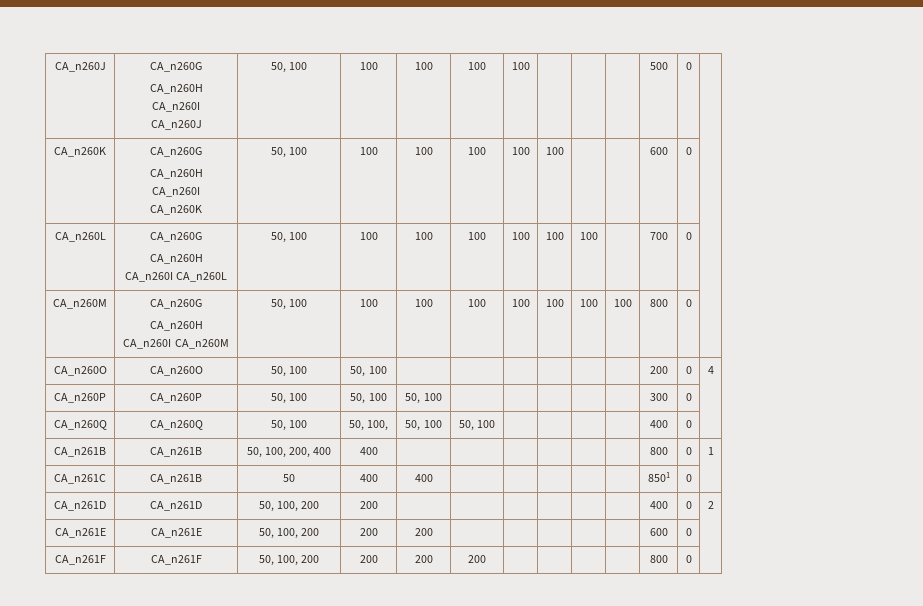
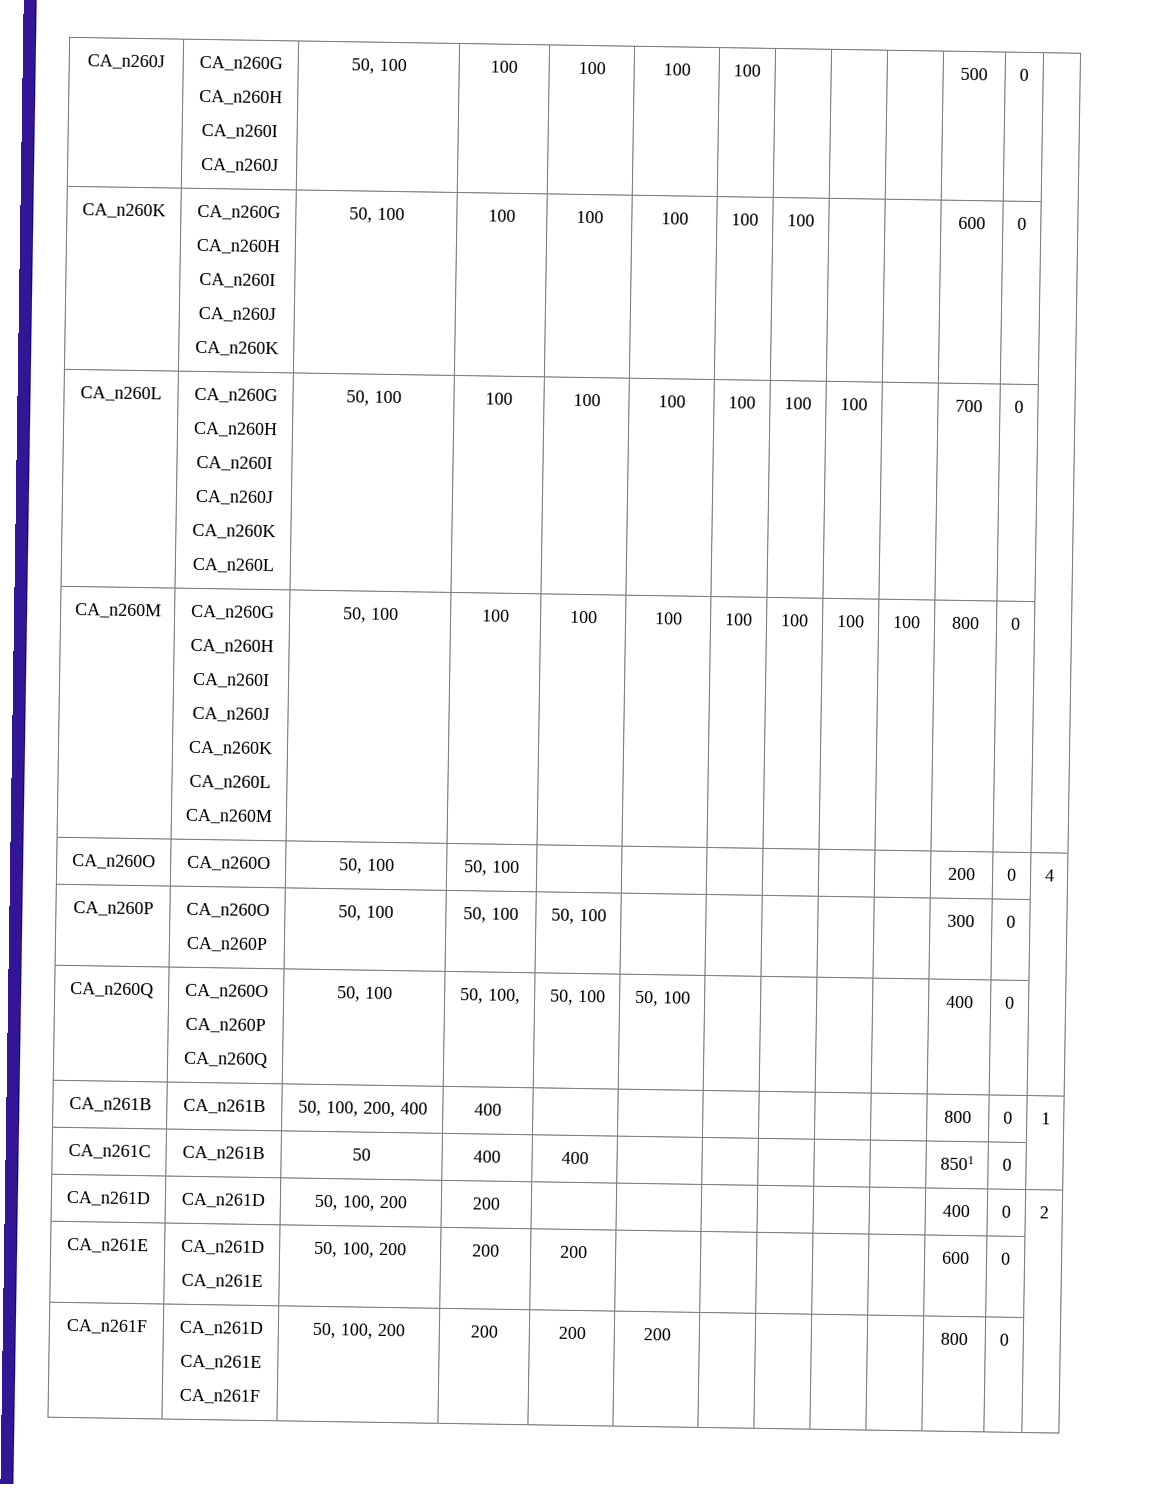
  CA_n260K | CA_n260G
  CA_n260H
  CA_n260I
+ CA_n260J
  CA_n260L | CA_n260G
  CA_n260H
- CA_n260I CA_n260L | 50, 100 | 100 | 100 | 100 | 100 | 100 | 100 | | 700 | 0 |
+ CA_n260I
+ CA_n260J
+ CA_n260K
+ CA_n260L | 50, 100 | 100 | 100 | 100 | 100 | 100 | 100 | | 700 | 0 |
  CA_n260M | CA_n260G
  CA_n260H
- CA_n260I CA_n260M | 50, 100 | 100 | 100 | 100 | 100 | 100 | 100 | 100 | 800 | 0 |
+ CA_n260I
+ CA_n260J
+ CA_n260K
+ CA_n260L
+ CA_n260M | 50, 100 | 100 | 100 | 100 | 100 | 100 | 100 | 100 | 800 | 0 |
- CA_n260P | CA_n260P | 50, 100 | 50, 100 | 50, 100 | | | | | | 300 | 0 |
+ CA_n260P | CA_n260O
+ CA_n260P | 50, 100 | 50, 100 | 50, 100 | | | | | | 300 | 0 |
- CA_n260Q | CA_n260Q | 50, 100 | 50, 100, | 50, 100 | 50, 100 | | | | | 400 | 0 |
+ CA_n260Q | CA_n260O
+ CA_n260P
+ CA_n260Q | 50, 100 | 50, 100, | 50, 100 | 50, 100 | | | | | 400 | 0 |
- CA_n261E | CA_n261E | 50, 100, 200 | 200 | 200 | | | | | | 600 | 0 |
+ CA_n261E | CA_n261D
+ CA_n261E | 50, 100, 200 | 200 | 200 | | | | | | 600 | 0 |
- CA_n261F | CA_n261F | 50, 100, 200 | 200 | 200 | 200 | | | | | 800 | 0 |
+ CA_n261F | CA_n261D
+ CA_n261E
+ CA_n261F | 50, 100, 200 | 200 | 200 | 200 | | | | | 800 | 0 |

